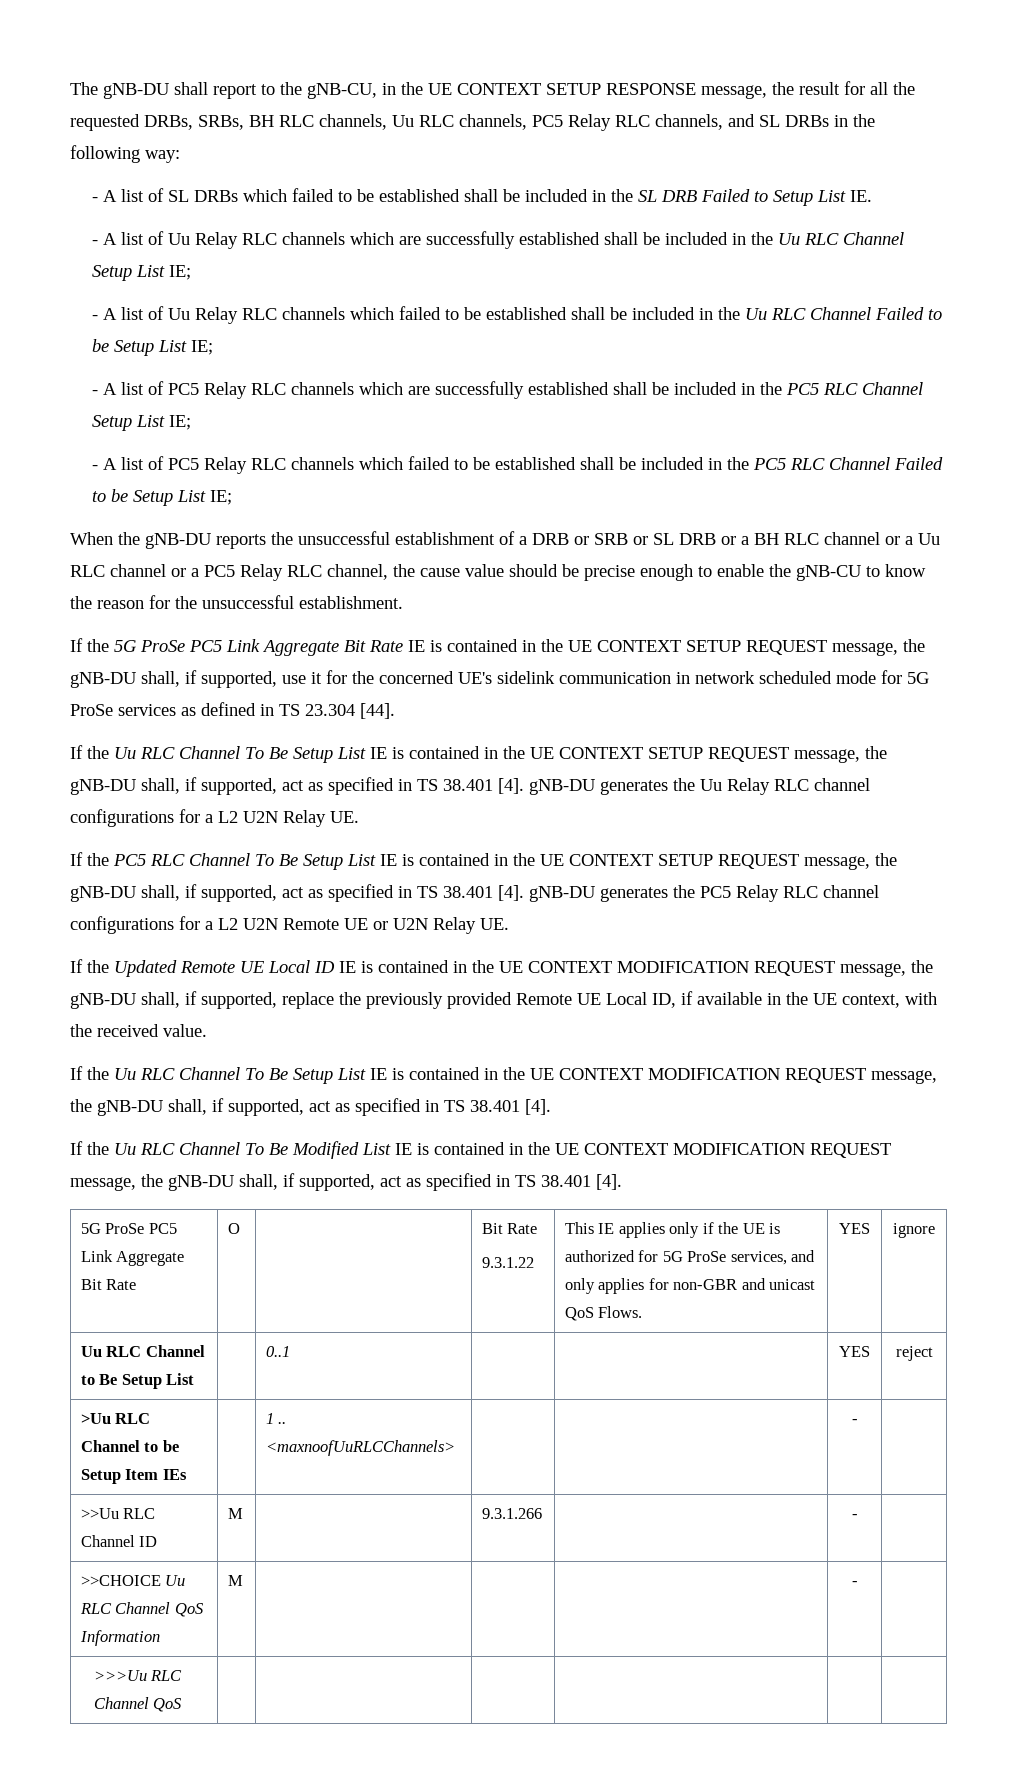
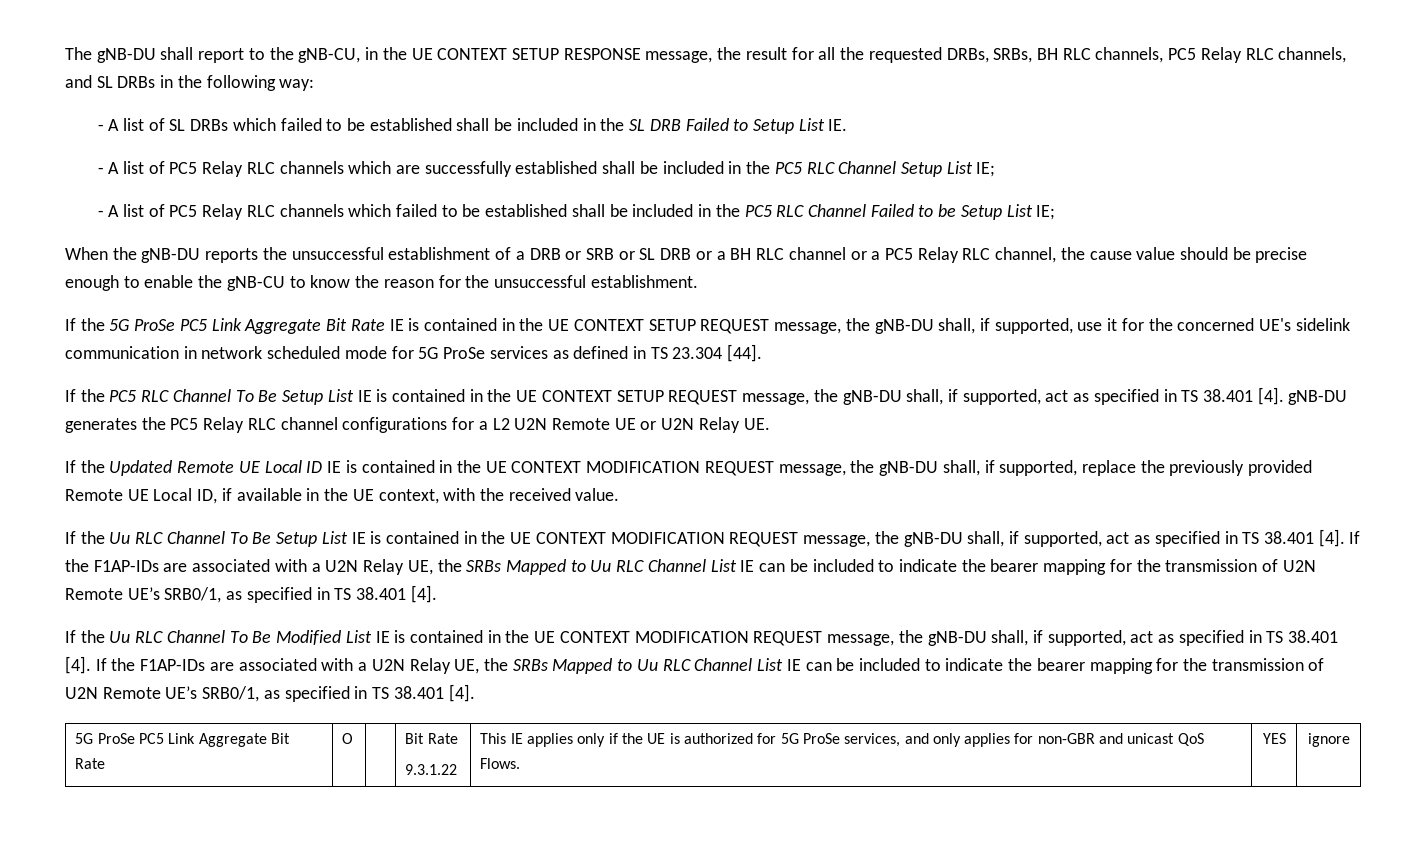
- The gNB-DU shall report to the gNB-CU, in the UE CONTEXT SETUP RESPONSE message, the result for all the requested DRBs, SRBs, BH RLC channels, Uu RLC channels, PC5 Relay RLC channels, and SL DRBs in the following way:
+ The gNB-DU shall report to the gNB-CU, in the UE CONTEXT SETUP RESPONSE message, the result for all the requested DRBs, SRBs, BH RLC channels, PC5 Relay RLC channels, and SL DRBs in the following way:
- - A list of Uu Relay RLC channels which are successfully established shall be included in the Uu RLC Channel Setup List IE;
- - A list of Uu Relay RLC channels which failed to be established shall be included in the Uu RLC Channel Failed to be Setup List IE;
- When the gNB-DU reports the unsuccessful establishment of a DRB or SRB or SL DRB or a BH RLC channel or a Uu RLC channel or a PC5 Relay RLC channel, the cause value should be precise enough to enable the gNB-CU to know the reason for the unsuccessful establishment.
+ When the gNB-DU reports the unsuccessful establishment of a DRB or SRB or SL DRB or a BH RLC channel or a PC5 Relay RLC channel, the cause value should be precise enough to enable the gNB-CU to know the reason for the unsuccessful establishment.
- If the Uu RLC Channel To Be Setup List IE is contained in the UE CONTEXT SETUP REQUEST message, the gNB-DU shall, if supported, act as specified in TS 38.401 [4]. gNB-DU generates the Uu Relay RLC channel configurations for a L2 U2N Relay UE.
- If the Uu RLC Channel To Be Setup List IE is contained in the UE CONTEXT MODIFICATION REQUEST message, the gNB-DU shall, if supported, act as specified in TS 38.401 [4].
+ If the Uu RLC Channel To Be Setup List IE is contained in the UE CONTEXT MODIFICATION REQUEST message, the gNB-DU shall, if supported, act as specified in TS 38.401 [4]. If the F1AP-IDs are associated with a U2N Relay UE, the SRBs Mapped to Uu RLC Channel List IE can be included to indicate the bearer mapping for the transmission of U2N Remote UE’s SRB0/1, as specified in TS 38.401 [4].
- If the Uu RLC Channel To Be Modified List IE is contained in the UE CONTEXT MODIFICATION REQUEST message, the gNB-DU shall, if supported, act as specified in TS 38.401 [4].
+ If the Uu RLC Channel To Be Modified List IE is contained in the UE CONTEXT MODIFICATION REQUEST message, the gNB-DU shall, if supported, act as specified in TS 38.401 [4]. If the F1AP-IDs are associated with a U2N Relay UE, the SRBs Mapped to Uu RLC Channel List IE can be included to indicate the bearer mapping for the transmission of U2N Remote UE’s SRB0/1, as specified in TS 38.401 [4].
- Uu RLC Channel to Be Setup List | | 0..1 | | | YES | reject
- >Uu RLC Channel to be Setup Item IEs | | 1 .. <maxnoofUuRLCChannels> | | | - |
- >>Uu RLC Channel ID | M | | 9.3.1.266 | | - |
- >>CHOICE Uu RLC Channel QoS Information | M | | | | - |
- >>>Uu RLC Channel QoS | | | | | |

